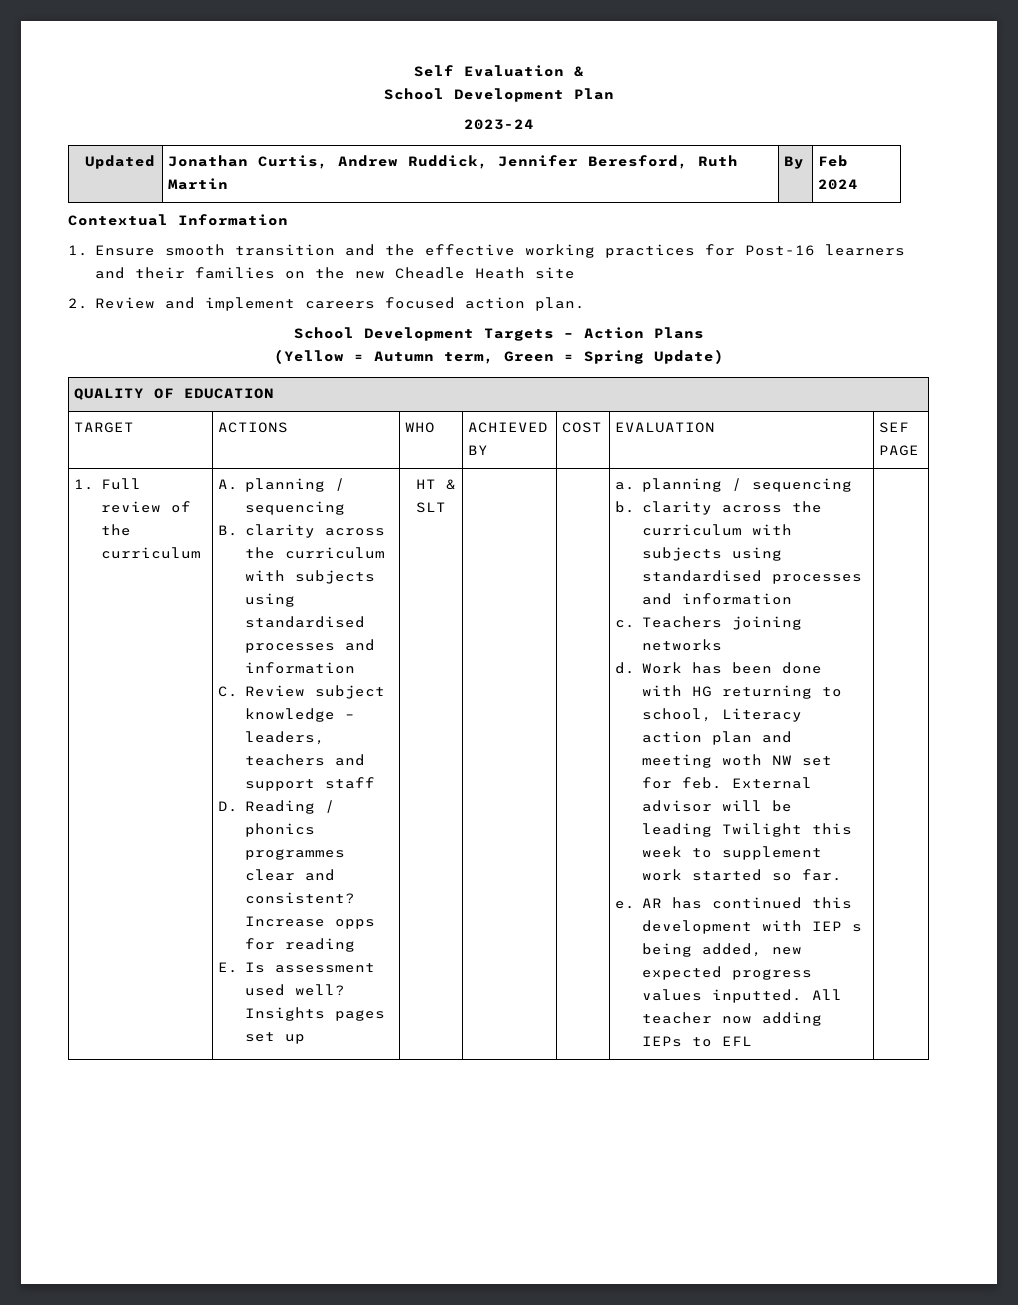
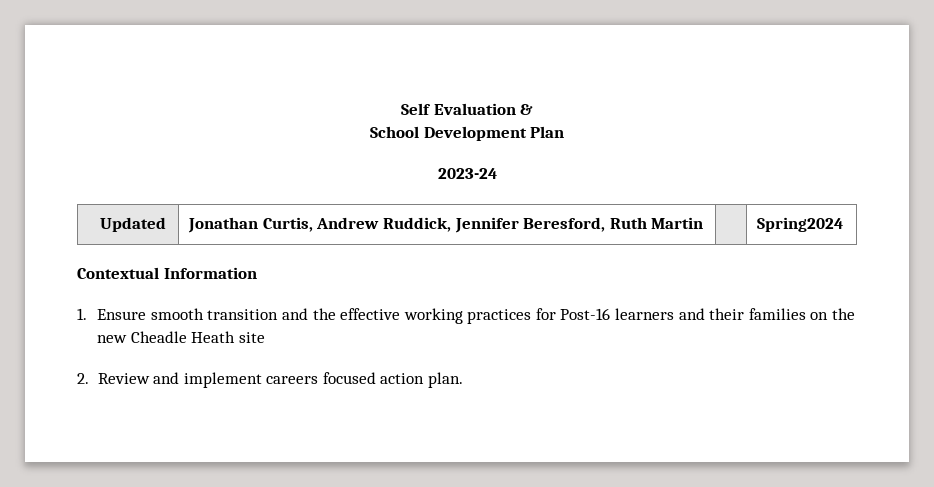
- Updated | Jonathan Curtis, Andrew Ruddick, Jennifer Beresford, Ruth Martin | By | Feb 2024
+ Updated | Jonathan Curtis, Andrew Ruddick, Jennifer Beresford, Ruth Martin | | Spring2024
- School Development Targets – Action Plans
- (Yellow = Autumn term, Green = Spring Update)
- QUALITY OF EDUCATION
- TARGET | ACTIONS | WHO | ACHIEVED BY | COST | EVALUATION | SEF PAGE
- 1. Full review of the curriculum | A. planning / sequencing
- B. clarity across the curriculum with subjects using standardised processes and information
- C. Review subject knowledge – leaders, teachers and support staff
- D. Reading / phonics programmes clear and consistent? Increase opps for reading
- E. Is assessment used well? Insights pages set up | HT & SLT | | | a. planning / sequencing
- b. clarity across the curriculum with subjects using standardised processes and information
- c. Teachers joining networks
- d. Work has been done with HG returning to school, Literacy action plan and meeting woth NW set for feb. External advisor will be leading Twilight this week to supplement work started so far.
- e. AR has continued this development with IEP s being added, new expected progress values inputted. All teacher now adding IEPs to EFL

